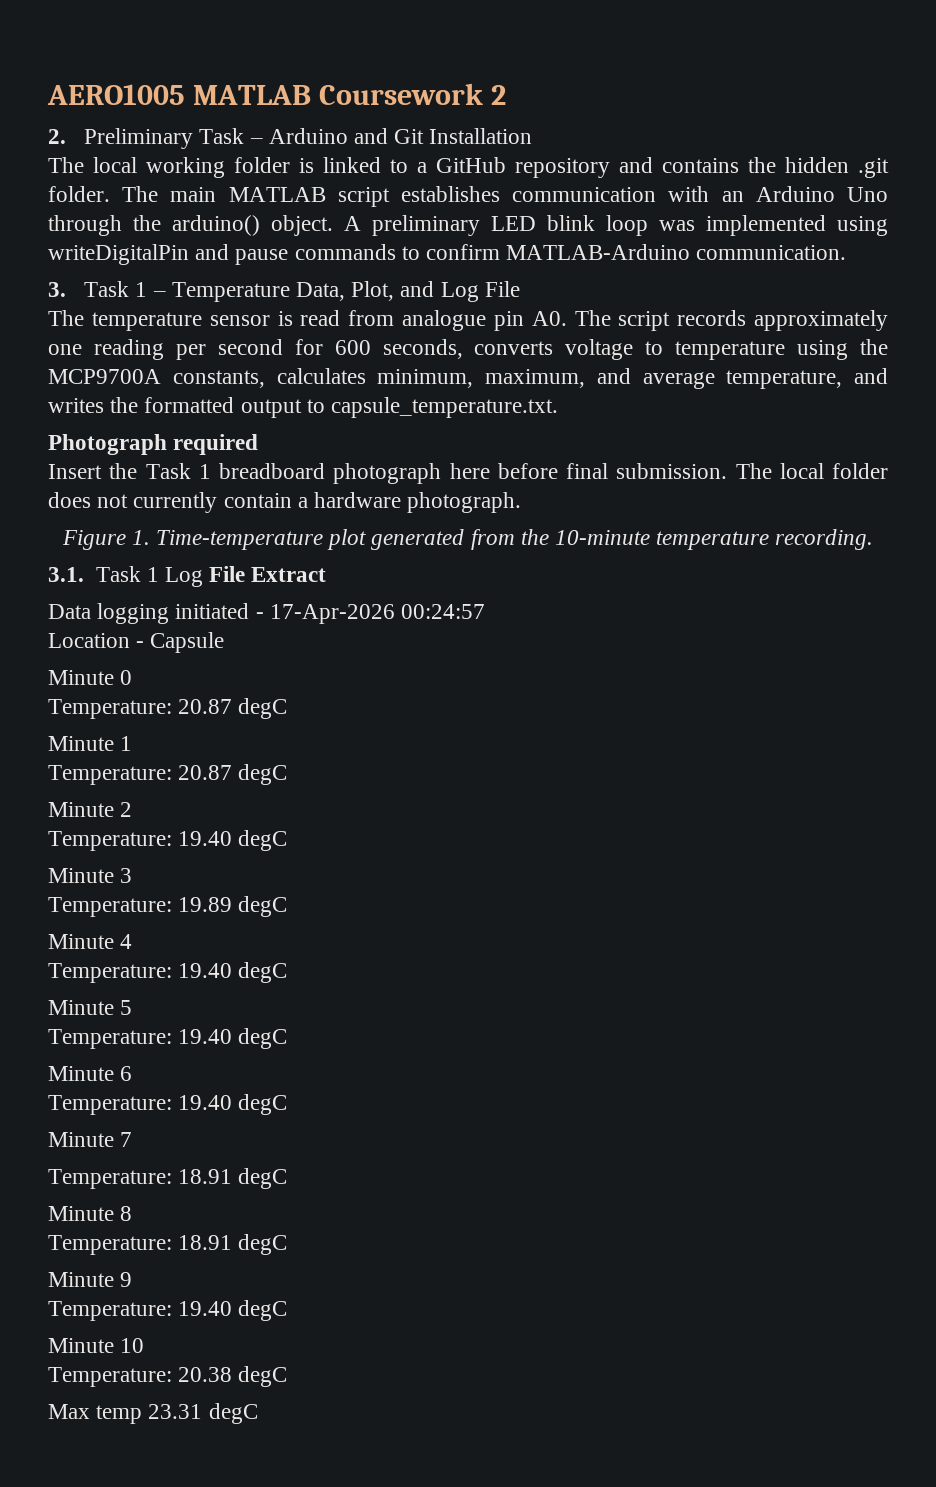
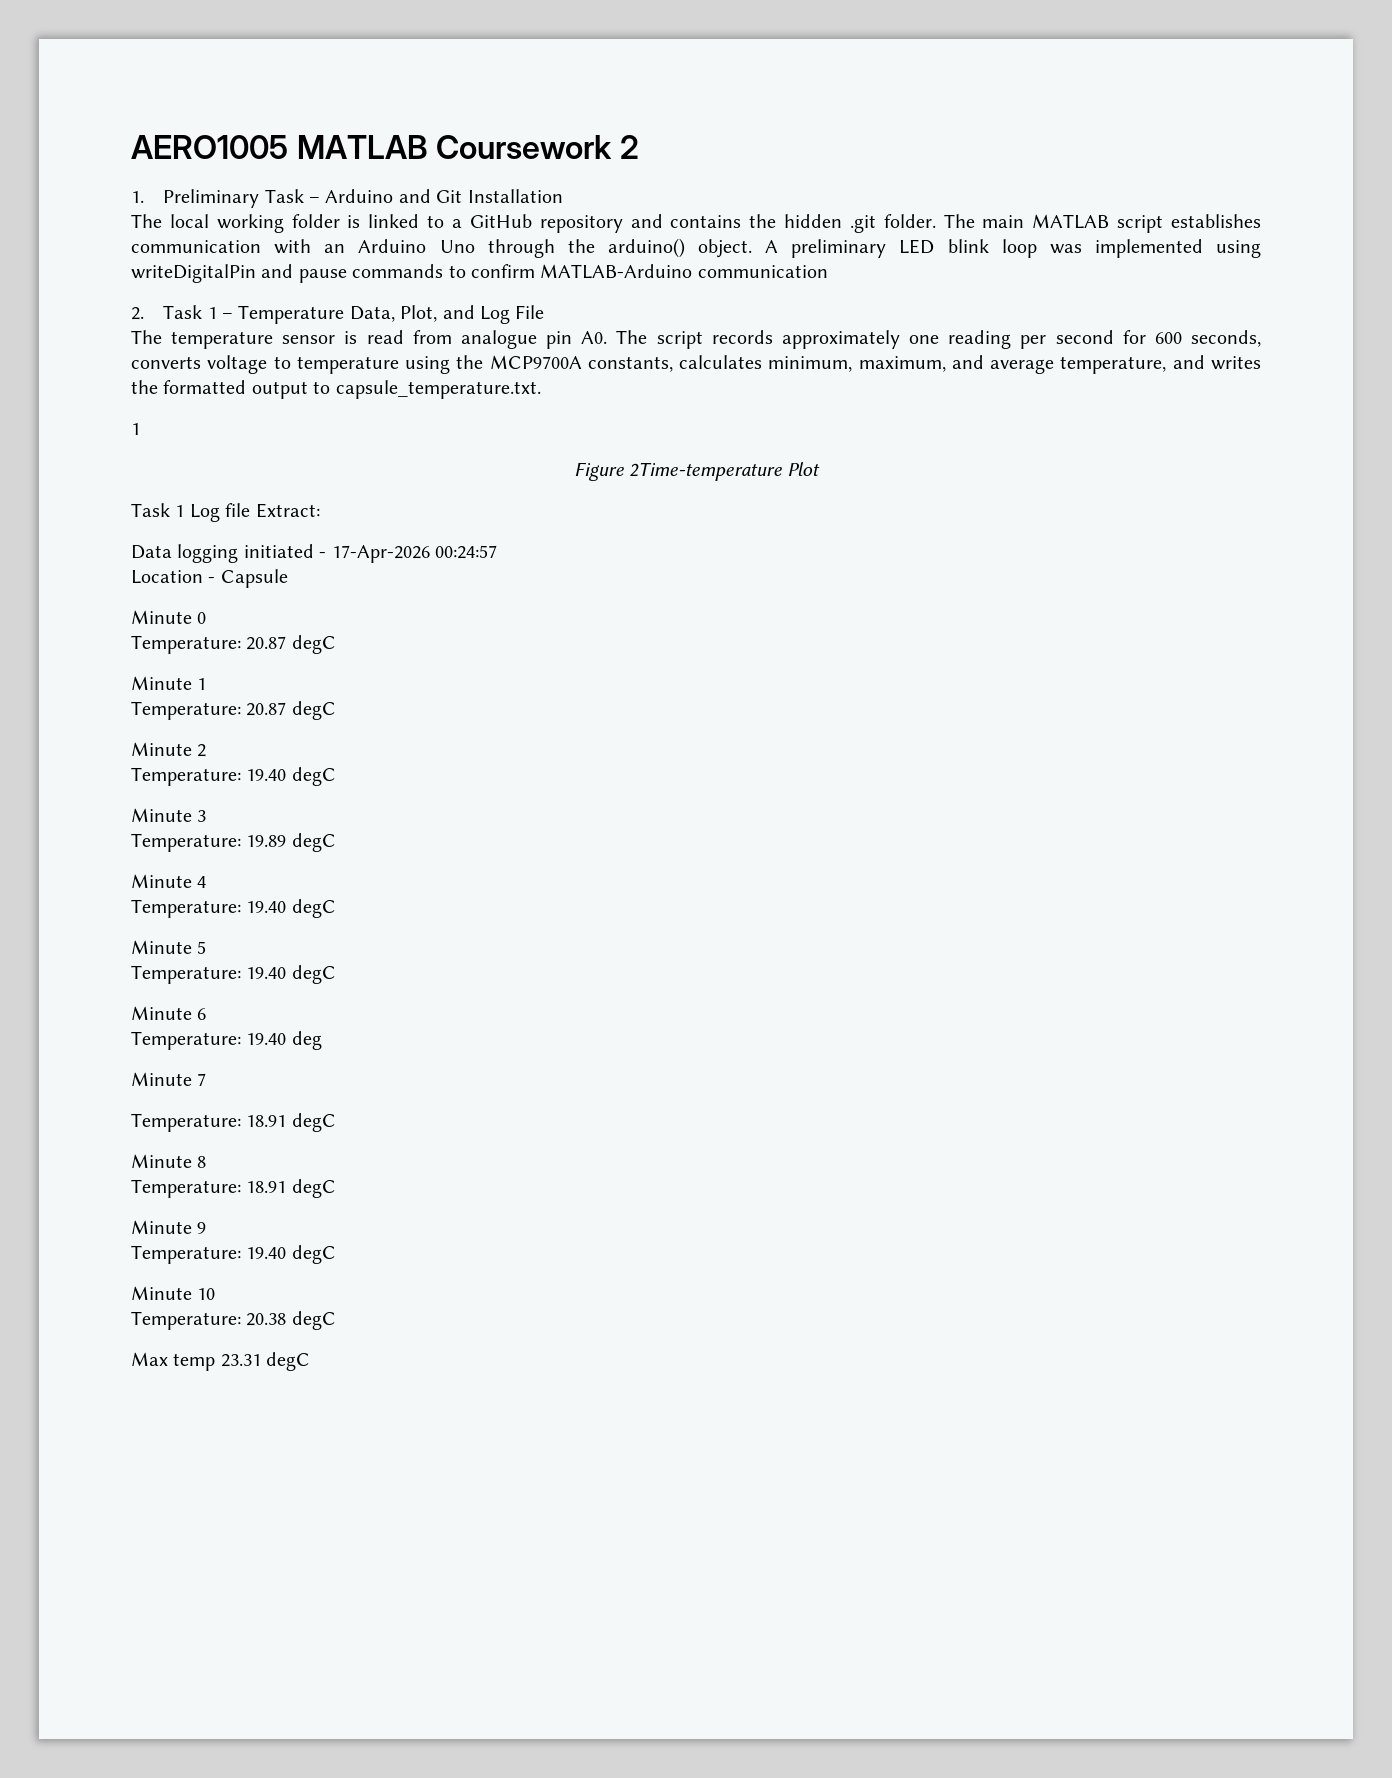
- 2. Preliminary Task – Arduino and Git Installation
+ 1. Preliminary Task – Arduino and Git Installation
- A preliminary LED blink loop was implemented using writeDigitalPin and pause commands to confirm MATLAB-Arduino communication.
- 3. Task 1 – Temperature Data, Plot, and Log File
+ A preliminary LED blink loop was implemented using writeDigitalPin and pause commands to confirm MATLAB-Arduino communication
+ 2. Task 1 – Temperature Data, Plot, and Log File
  The temperature sensor is read from analogue pin A0. The script records approximately one reading per second for 600 seconds, converts voltage to temperature using the MCP9700A constants, calculates minimum, maximum, and average temperature, and writes the formatted output to capsule_temperature.txt.
- Photograph required
- Insert the Task 1 breadboard photograph here before final submission. The local folder does not currently contain a hardware photograph.
- Figure 1. Time-temperature plot generated from the 10-minute temperature recording.
- 3.1. Task 1 Log File Extract
+ 1
+ Figure 2Time-temperature Plot
+ Task 1 Log file Extract:
  Minute 6
- Temperature: 19.40 degC
+ Temperature: 19.40 deg

